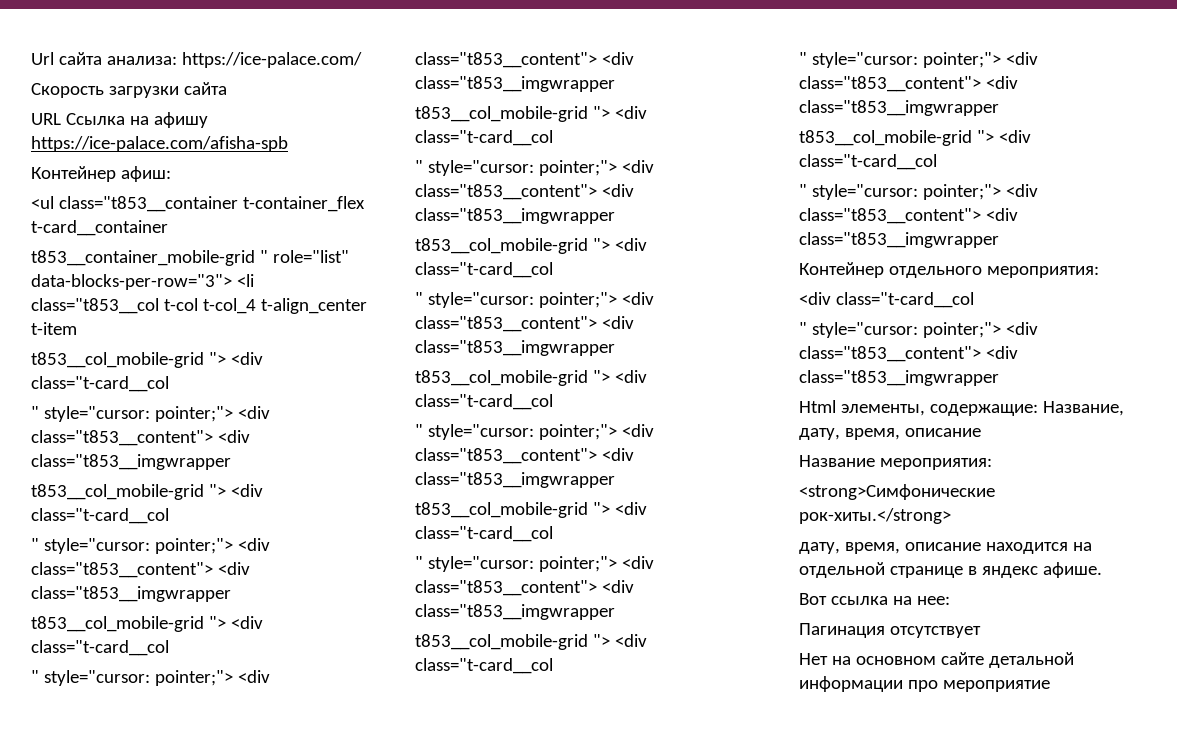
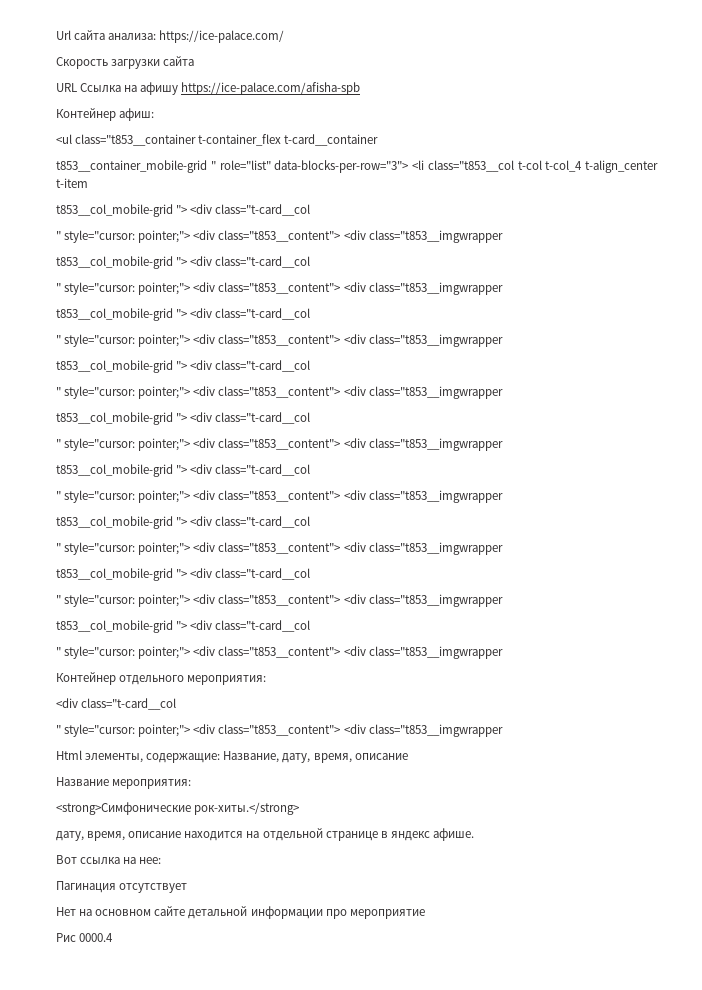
+ Рис 0000.4

